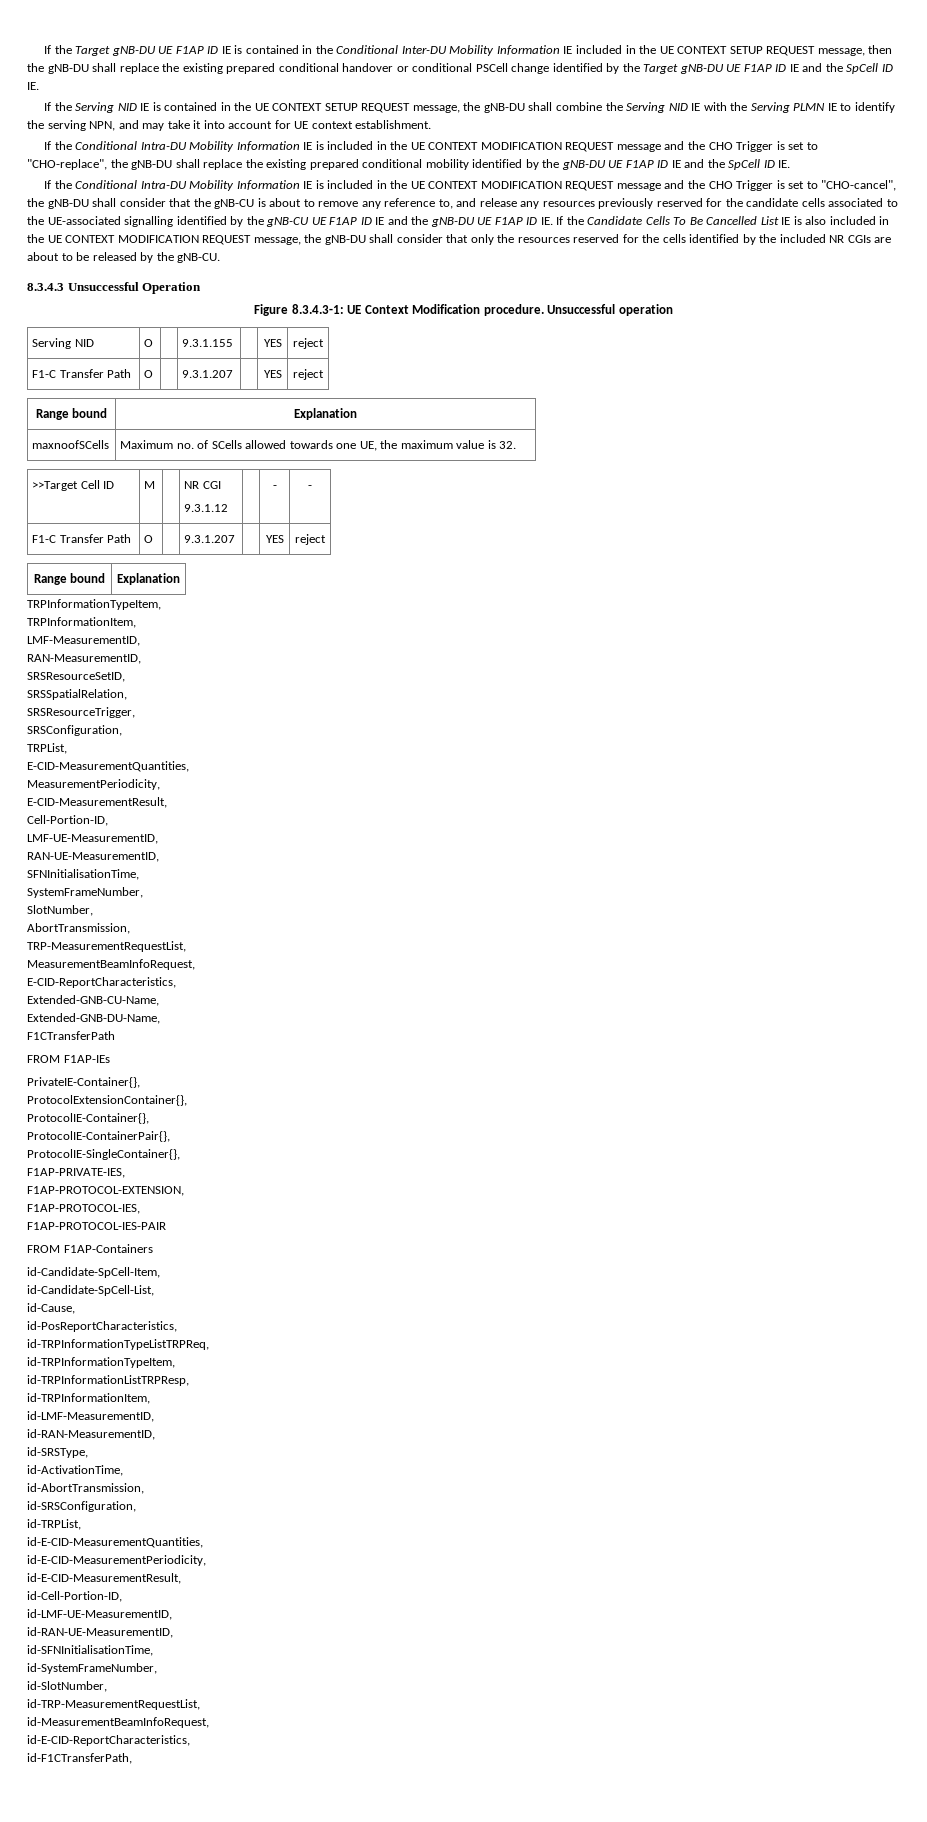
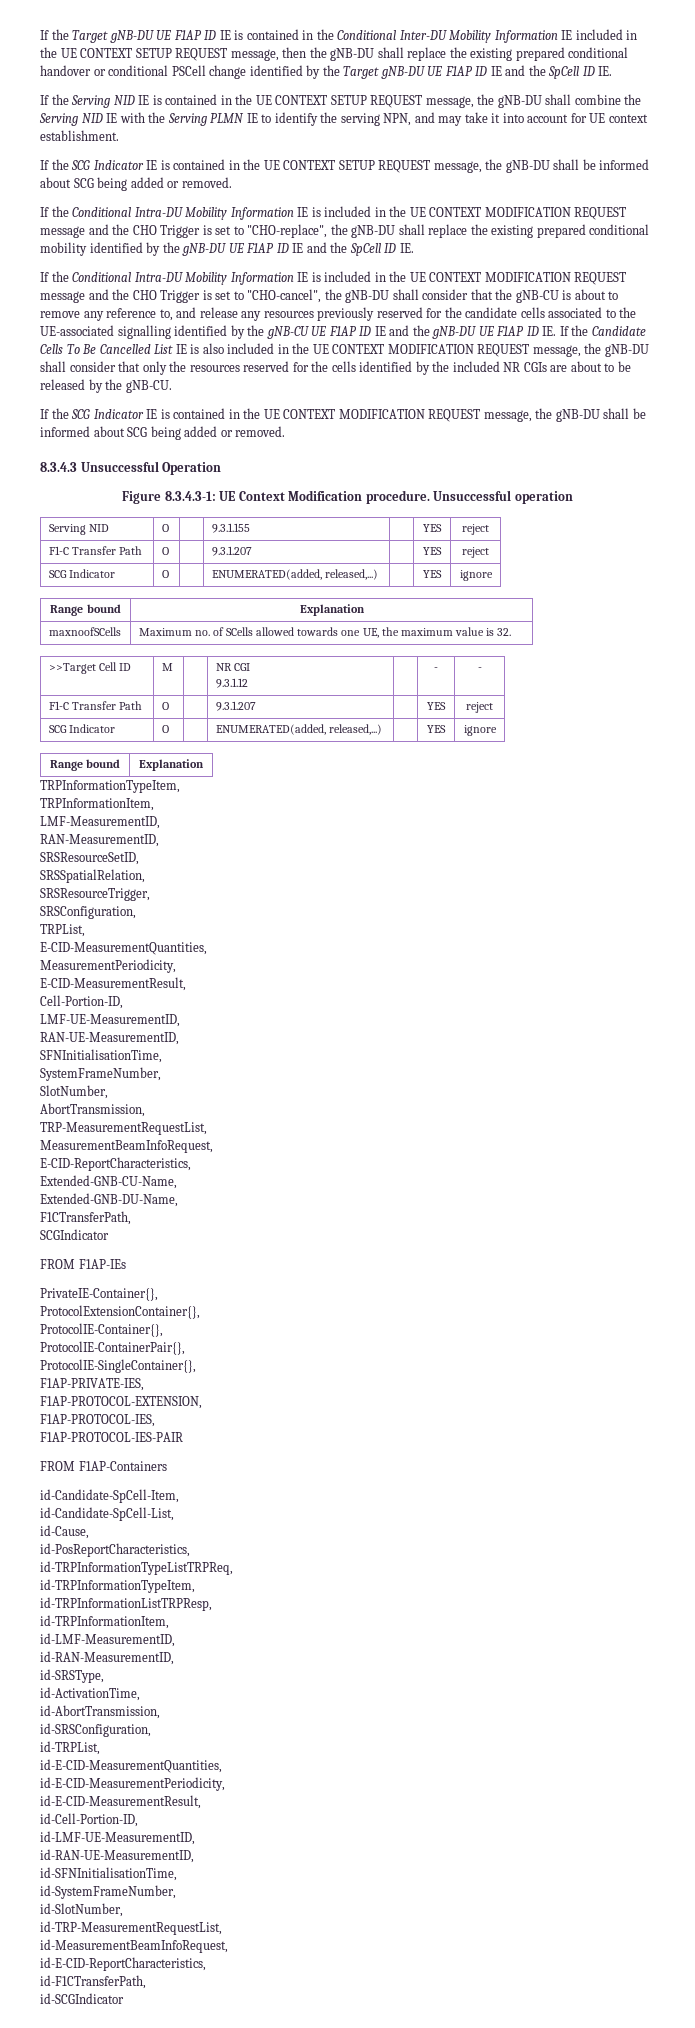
+ If the SCG Indicator IE is contained in the UE CONTEXT SETUP REQUEST message, the gNB-DU shall be informed about SCG being added or removed.
+ If the SCG Indicator IE is contained in the UE CONTEXT MODIFICATION REQUEST message, the gNB-DU shall be informed about SCG being added or removed.
  Serving NID | O | | 9.3.1.155 | | YES | reject
  F1-C Transfer Path | O | | 9.3.1.207 | | YES | reject
+ SCG Indicator | O | | ENUMERATED(added, released,...) | | YES | ignore
  >>Target Cell ID | M | | NR CGI
  9.3.1.12 | | - | -
  F1-C Transfer Path | O | | 9.3.1.207 | | YES | reject
+ SCG Indicator | O | | ENUMERATED(added, released,...) | | YES | ignore
- F1CTransferPath
+ F1CTransferPath,
+ SCGIndicator
+ id-SCGIndicator

